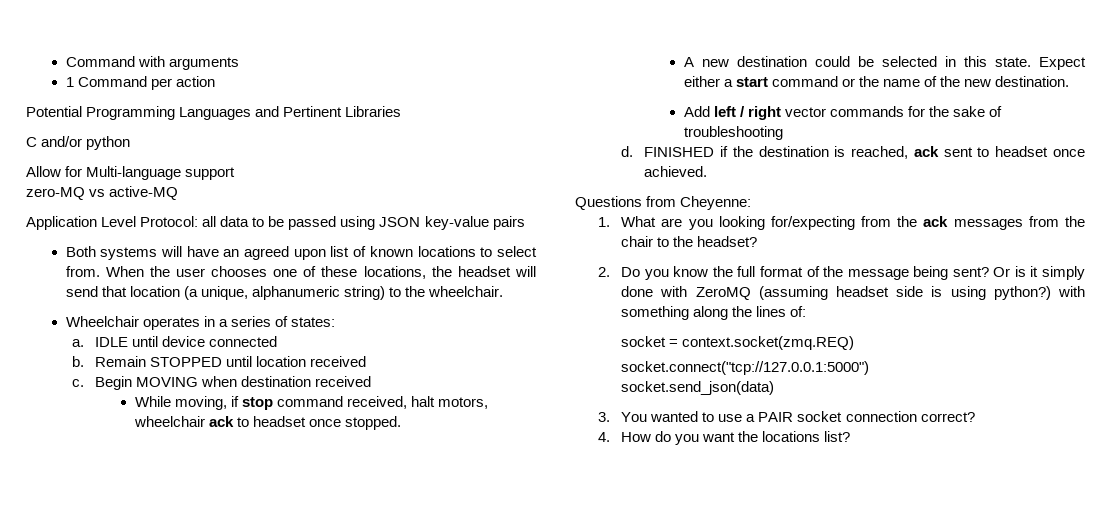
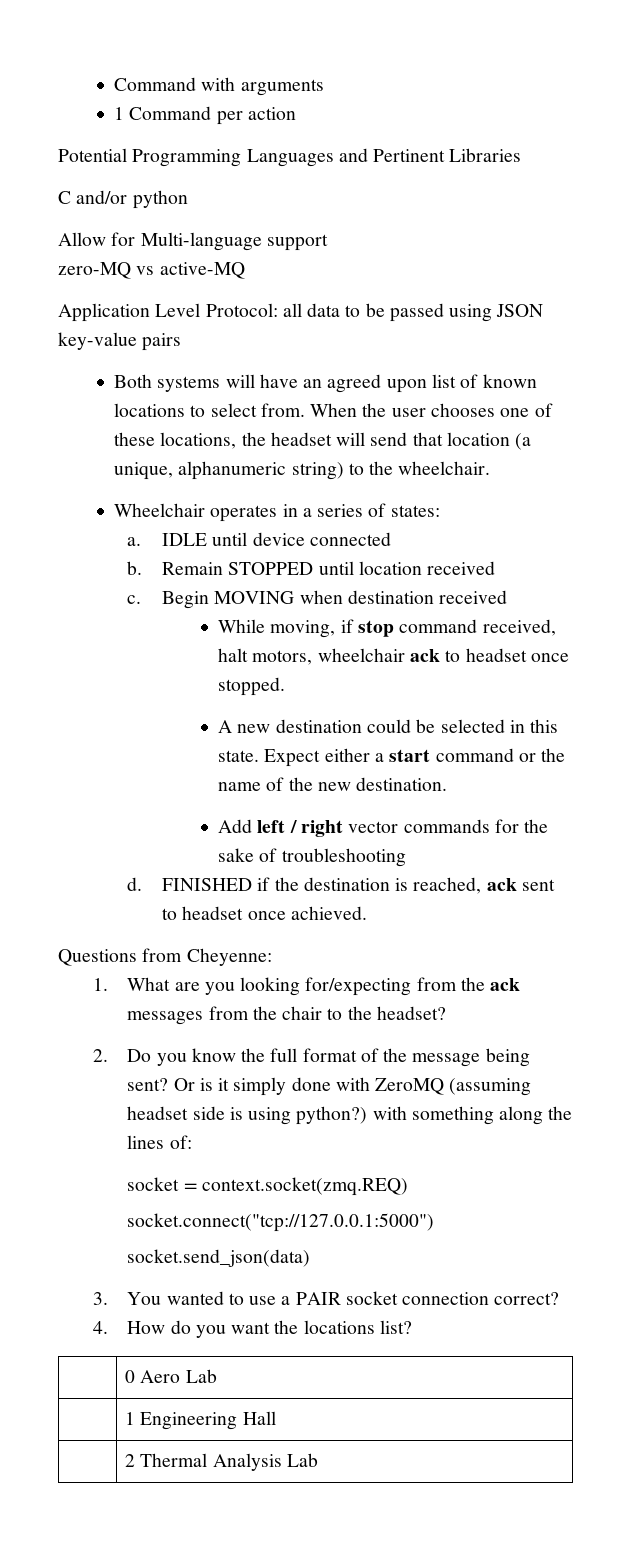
+ | 0 Aero Lab
+ | 1 Engineering Hall
+ | 2 Thermal Analysis Lab

